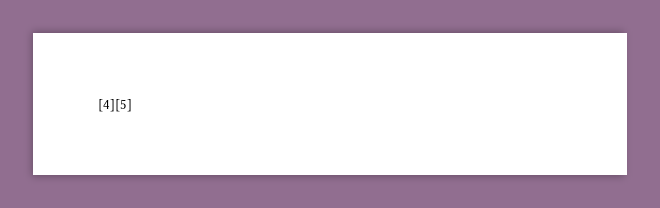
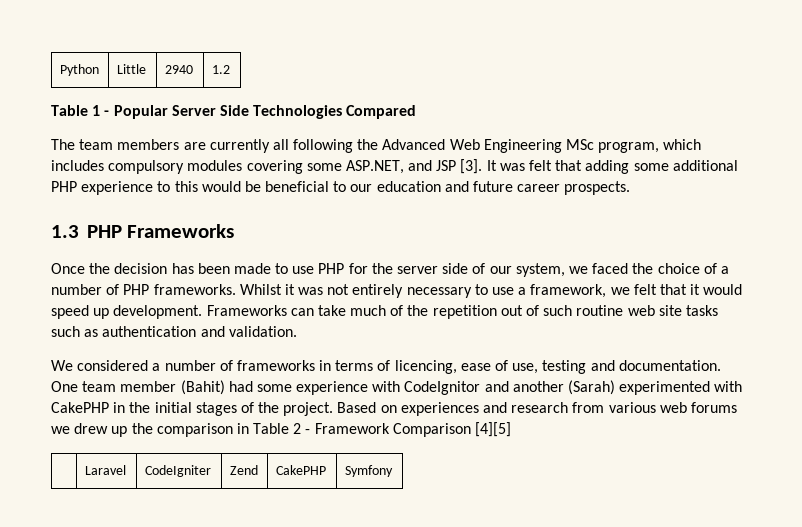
- [4][5]
+ Python | Little | 2940 | 1.2
+ Table 1 - Popular Server Side Technologies Compared
+ The team members are currently all following the Advanced Web Engineering MSc program, which includes compulsory modules covering some ASP.NET, and JSP [3]. It was felt that adding some additional PHP experience to this would be beneficial to our education and future career prospects.
+ 1.3 PHP Frameworks
+ Once the decision has been made to use PHP for the server side of our system, we faced the choice of a number of PHP frameworks. Whilst it was not entirely necessary to use a framework, we felt that it would speed up development. Frameworks can take much of the repetition out of such routine web site tasks such as authentication and validation.
+ We considered a number of frameworks in terms of licencing, ease of use, testing and documentation. One team member (Bahit) had some experience with CodeIgnitor and another (Sarah) experimented with CakePHP in the initial stages of the project. Based on experiences and research from various web forums we drew up the comparison in Table 2 - Framework Comparison [4][5]
+ | Laravel | CodeIgniter | Zend | CakePHP | Symfony

